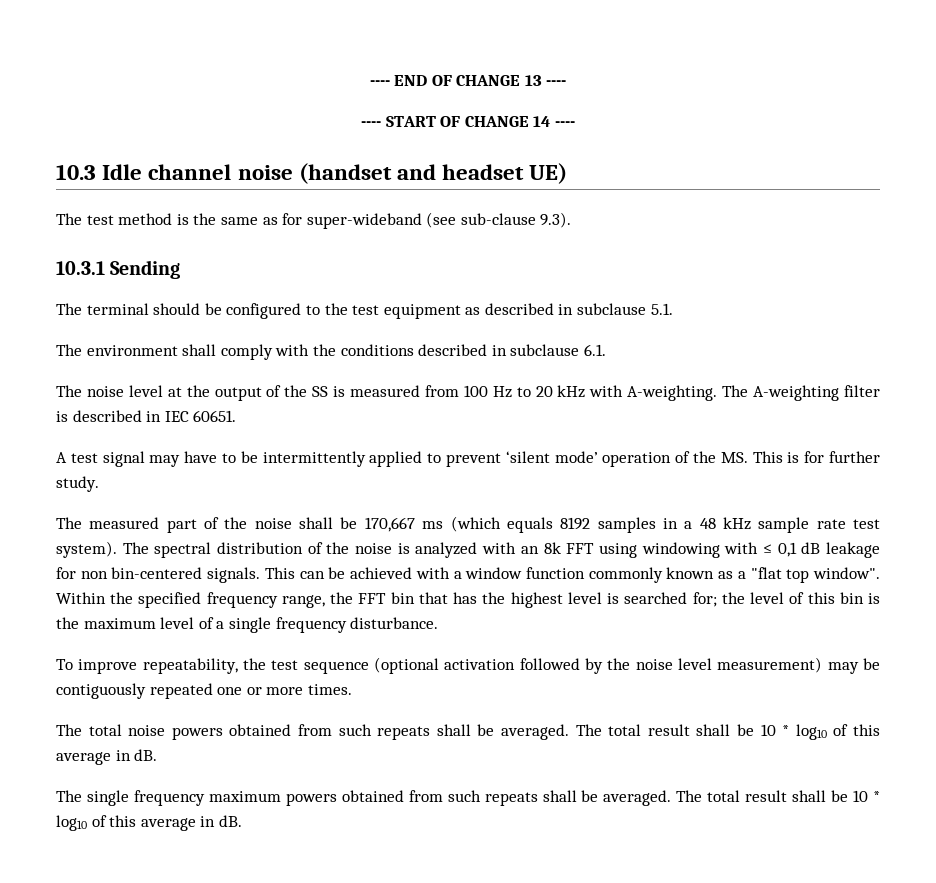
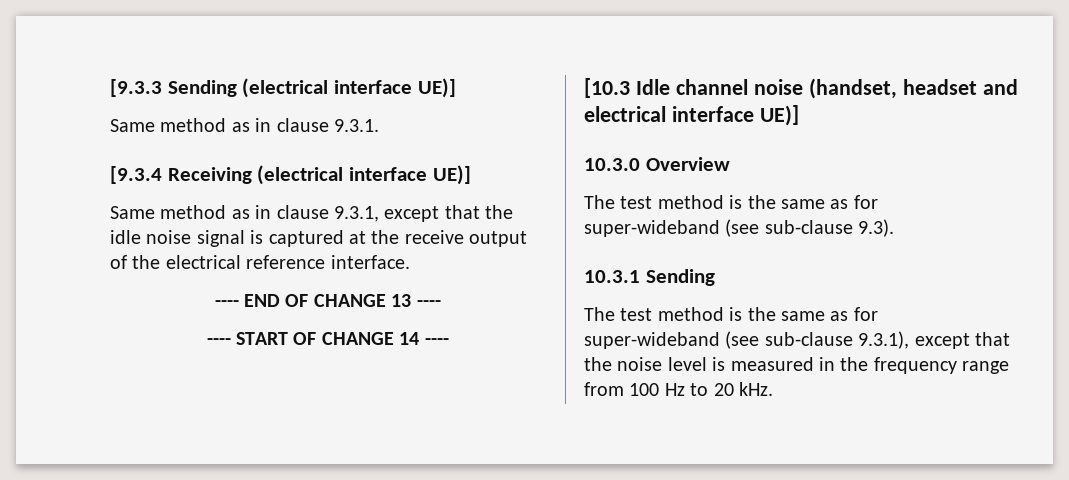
+ [9.3.3 Sending (electrical interface UE)]
+ Same method as in clause 9.3.1.
+ [9.3.4 Receiving (electrical interface UE)]
+ Same method as in clause 9.3.1, except that the idle noise signal is captured at the receive output of the electrical reference interface.
- 10.3 Idle channel noise (handset and headset UE)
+ [10.3 Idle channel noise (handset, headset and electrical interface UE)]
+ 10.3.0 Overview
- The terminal should be configured to the test equipment as described in subclause 5.1.
- The environment shall comply with the conditions described in subclause 6.1.
- The noise level at the output of the SS is measured from 100 Hz to 20 kHz with A-weighting. The A-weighting filter is described in IEC 60651.
- A test signal may have to be intermittently applied to prevent ‘silent mode’ operation of the MS. This is for further study.
- The measured part of the noise shall be 170,667 ms (which equals 8192 samples in a 48 kHz sample rate test system). The spectral distribution of the noise is analyzed with an 8k FFT using windowing with ≤ 0,1 dB leakage for non bin-centered signals. This can be achieved with a window function commonly known as a "flat top window". Within the specified frequency range, the FFT bin that has the highest level is searched for; the level of this bin is the maximum level of a single frequency disturbance.
- To improve repeatability, the test sequence (optional activation followed by the noise level measurement) may be contiguously repeated one or more times.
- The total noise powers obtained from such repeats shall be averaged. The total result shall be 10 * log10 of this average in dB.
- The single frequency maximum powers obtained from such repeats shall be averaged. The total result shall be 10 * log10 of this average in dB.
+ The test method is the same as for super-wideband (see sub-clause 9.3.1), except that the noise level is measured in the frequency range from 100 Hz to 20 kHz.

